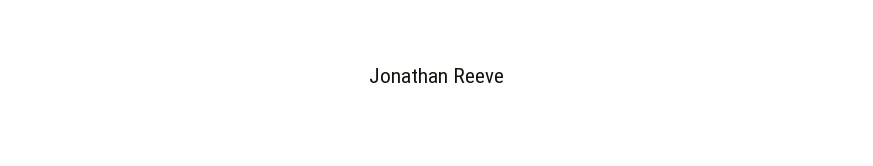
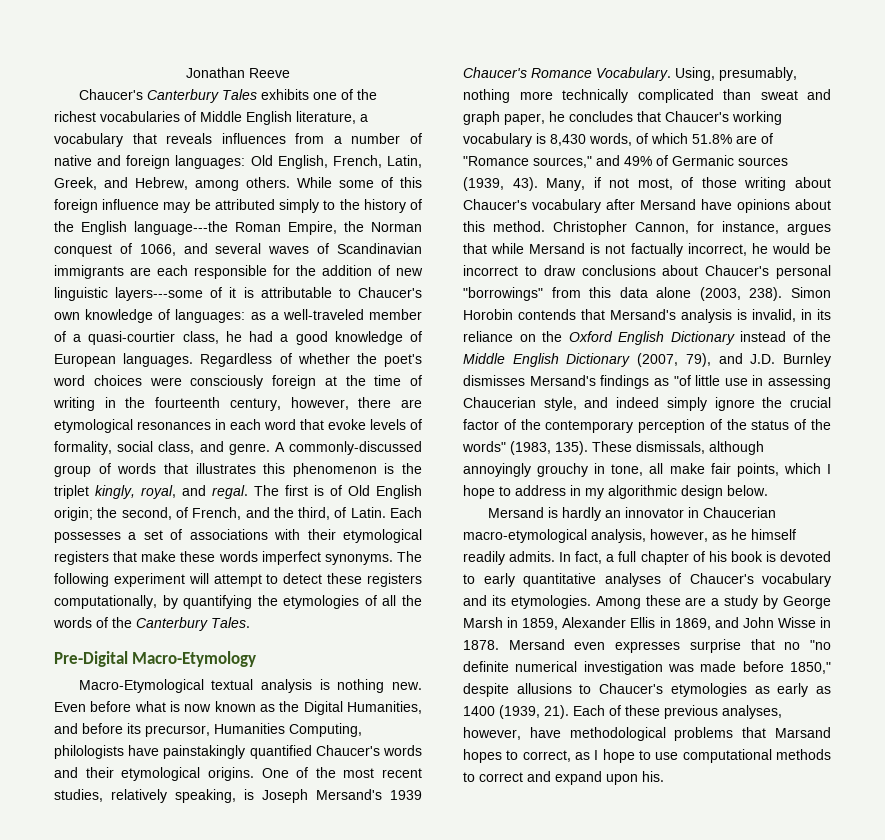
+ Chaucer's Canterbury Tales exhibits one of the richest vocabularies of Middle English literature, a vocabulary that reveals influences from a number of native and foreign languages: Old English, French, Latin, Greek, and Hebrew, among others. While some of this foreign influence may be attributed simply to the history of the English language---the Roman Empire, the Norman conquest of 1066, and several waves of Scandinavian immigrants are each responsible for the addition of new linguistic layers---some of it is attributable to Chaucer's own knowledge of languages: as a well-traveled member of a quasi-courtier class, he had a good knowledge of European languages. Regardless of whether the poet's word choices were consciously foreign at the time of writing in the fourteenth century, however, there are etymological resonances in each word that evoke levels of formality, social class, and genre. A commonly-discussed group of words that illustrates this phenomenon is the triplet kingly, royal, and regal. The first is of Old English origin; the second, of French, and the third, of Latin. Each possesses a set of associations with their etymological registers that make these words imperfect synonyms. The following experiment will attempt to detect these registers computationally, by quantifying the etymologies of all the words of the Canterbury Tales.
+ Pre-Digital Macro-Etymology
+ Macro-Etymological textual analysis is nothing new. Even before what is now known as the Digital Humanities, and before its precursor, Humanities Computing, philologists have painstakingly quantified Chaucer's words and their etymological origins. One of the most recent studies, relatively speaking, is Joseph Mersand's 1939 Chaucer's Romance Vocabulary. Using, presumably, nothing more technically complicated than sweat and graph paper, he concludes that Chaucer's working vocabulary is 8,430 words, of which 51.8% are of "Romance sources," and 49% of Germanic sources (1939, 43). Many, if not most, of those writing about Chaucer's vocabulary after Mersand have opinions about this method. Christopher Cannon, for instance, argues that while Mersand is not factually incorrect, he would be incorrect to draw conclusions about Chaucer's personal "borrowings" from this data alone (2003, 238). Simon Horobin contends that Mersand's analysis is invalid, in its reliance on the Oxford English Dictionary instead of the Middle English Dictionary (2007, 79), and J.D. Burnley dismisses Mersand's findings as "of little use in assessing Chaucerian style, and indeed simply ignore the crucial factor of the contemporary perception of the status of the words" (1983, 135). These dismissals, although annoyingly grouchy in tone, all make fair points, which I hope to address in my algorithmic design below.
+ Mersand is hardly an innovator in Chaucerian macro-etymological analysis, however, as he himself readily admits. In fact, a full chapter of his book is devoted to early quantitative analyses of Chaucer's vocabulary and its etymologies. Among these are a study by George Marsh in 1859, Alexander Ellis in 1869, and John Wisse in 1878. Mersand even expresses surprise that no "no definite numerical investigation was made before 1850," despite allusions to Chaucer's etymologies as early as 1400 (1939, 21). Each of these previous analyses, however, have methodological problems that Marsand hopes to correct, as I hope to use computational methods to correct and expand upon his.

